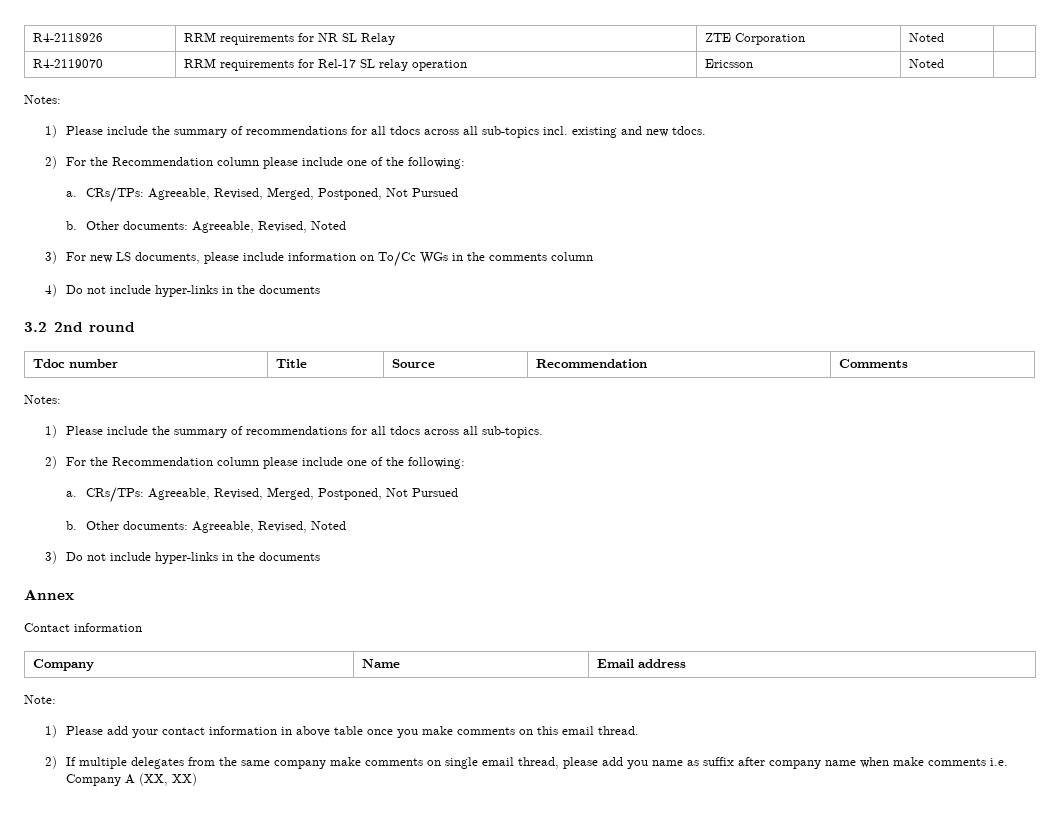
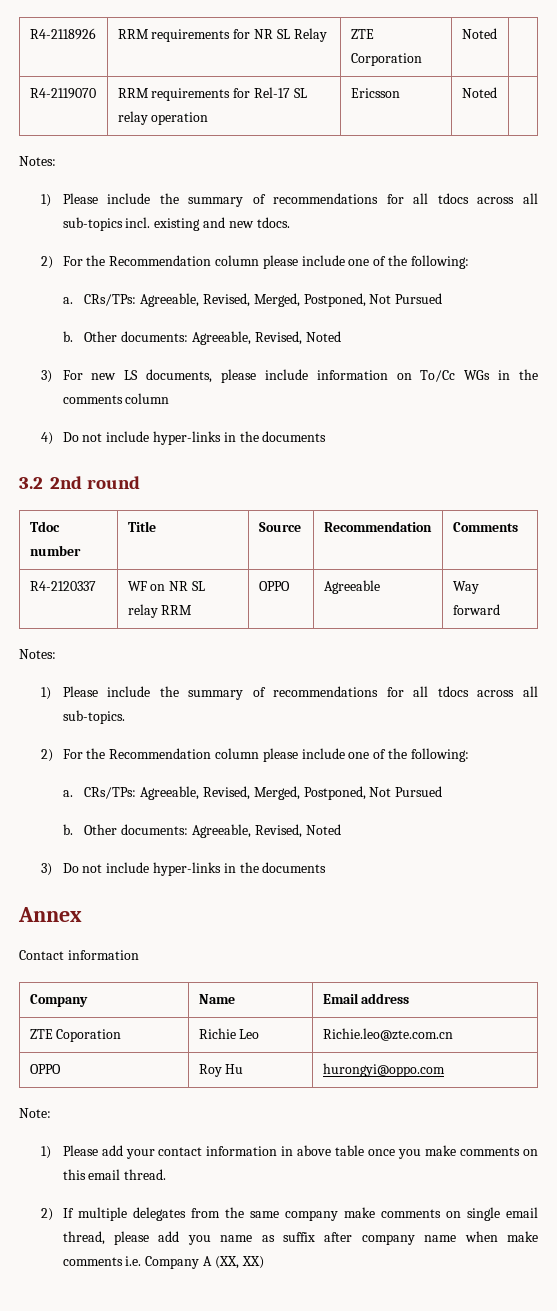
+ R4-2120337 | WF on NR SL relay RRM | OPPO | Agreeable | Way forward
+ ZTE Coporation | Richie Leo | Richie.leo@zte.com.cn
+ OPPO | Roy Hu | hurongyi@oppo.com

